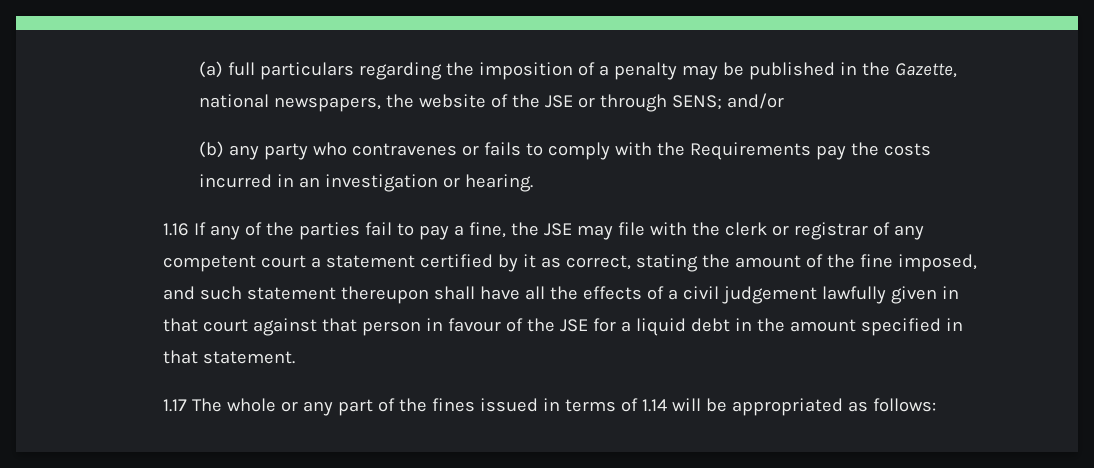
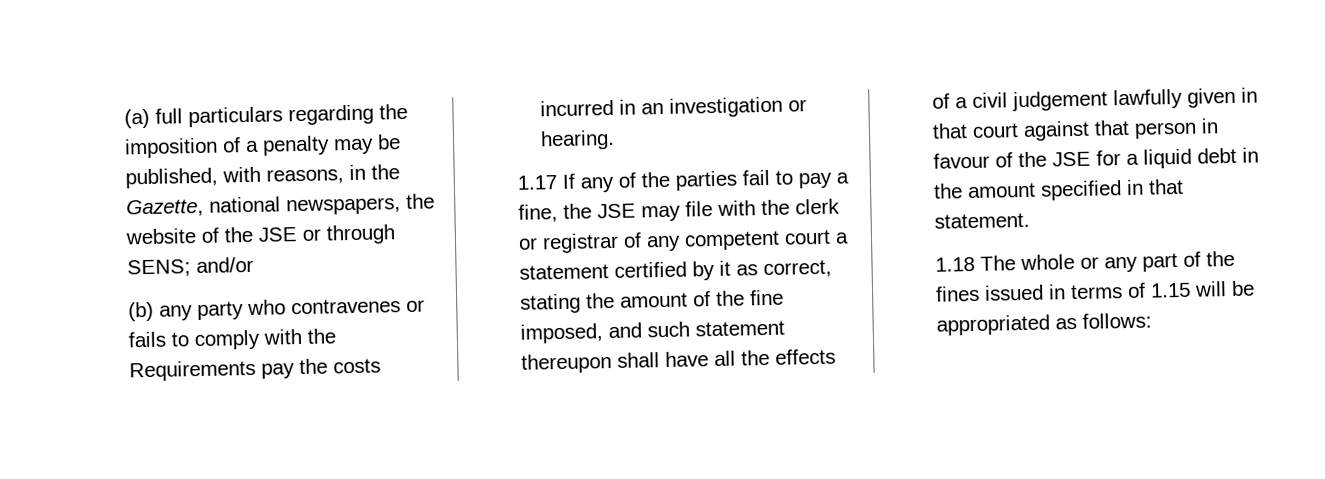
- (a) full particulars regarding the imposition of a penalty may be published in the Gazette, national newspapers, the website of the JSE or through SENS; and/or
+ (a) full particulars regarding the imposition of a penalty may be published, with reasons, in the Gazette, national newspapers, the website of the JSE or through SENS; and/or
- 1.16 If any of the parties fail to pay a fine, the JSE may file with the clerk or registrar of any competent court a statement certified by it as correct, stating the amount of the fine imposed, and such statement thereupon shall have all the effects of a civil judgement lawfully given in that court against that person in favour of the JSE for a liquid debt in the amount specified in that statement.
+ 1.17 If any of the parties fail to pay a fine, the JSE may file with the clerk or registrar of any competent court a statement certified by it as correct, stating the amount of the fine imposed, and such statement thereupon shall have all the effects of a civil judgement lawfully given in that court against that person in favour of the JSE for a liquid debt in the amount specified in that statement.
- 1.17 The whole or any part of the fines issued in terms of 1.14 will be appropriated as follows:
+ 1.18 The whole or any part of the fines issued in terms of 1.15 will be appropriated as follows:

